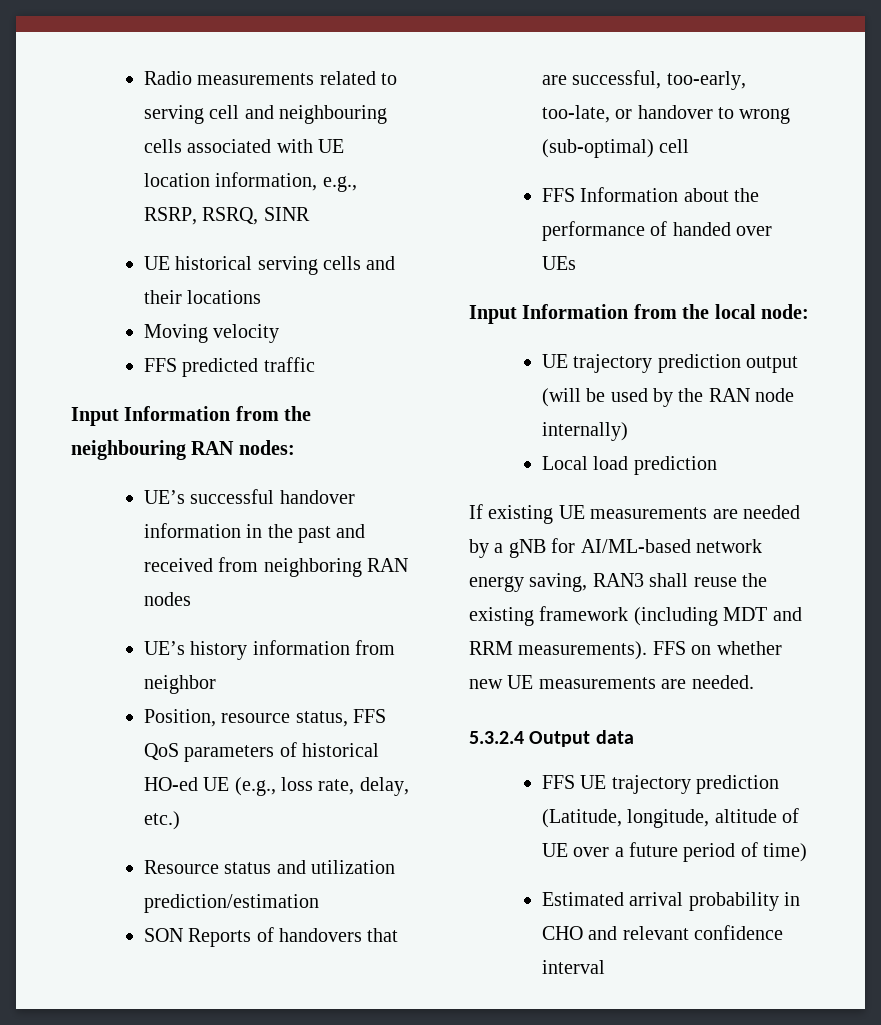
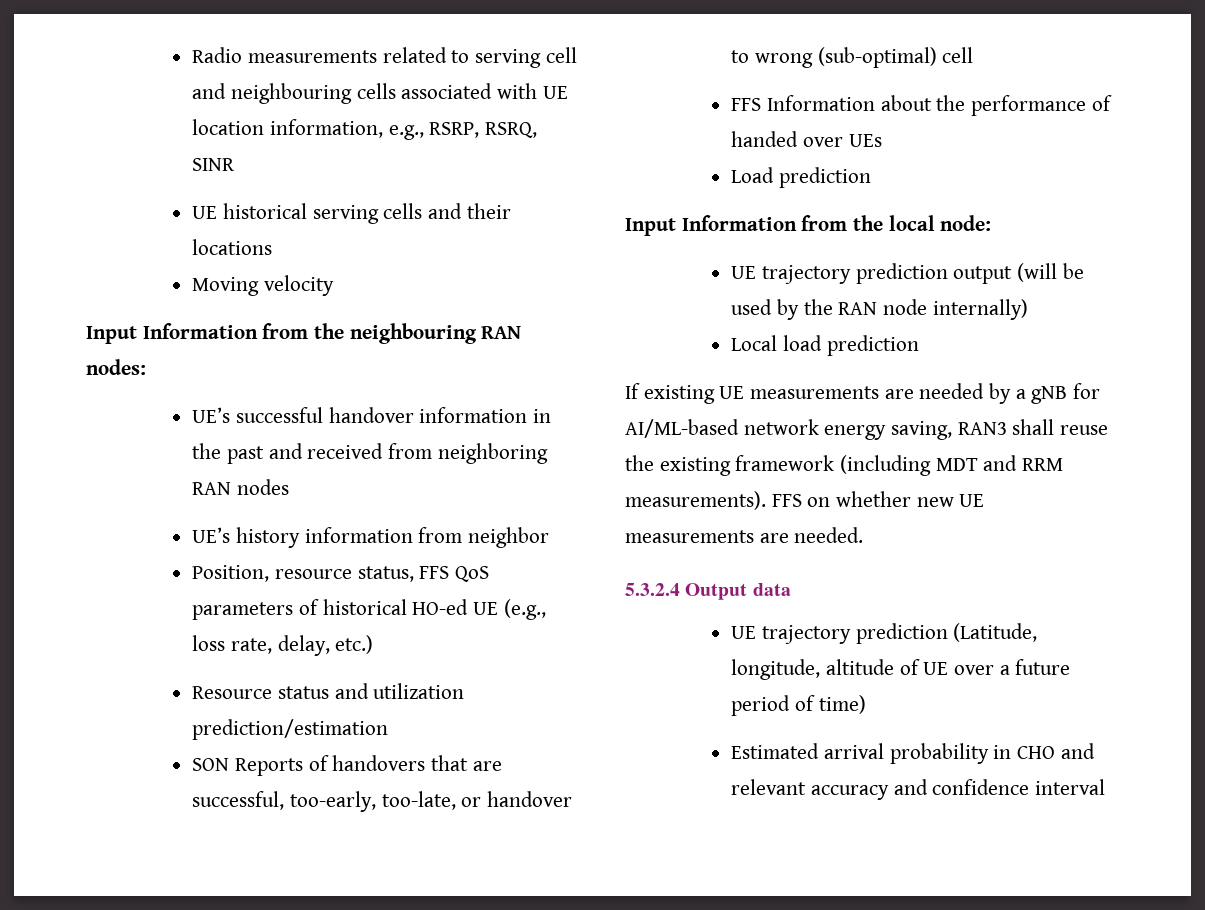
- FFS predicted traffic
+ Load prediction
- FFS UE trajectory prediction (Latitude, longitude, altitude of UE over a future period of time)
+ UE trajectory prediction (Latitude, longitude, altitude of UE over a future period of time)
- Estimated arrival probability in CHO and relevant confidence interval
+ Estimated arrival probability in CHO and relevant accuracy and confidence interval

